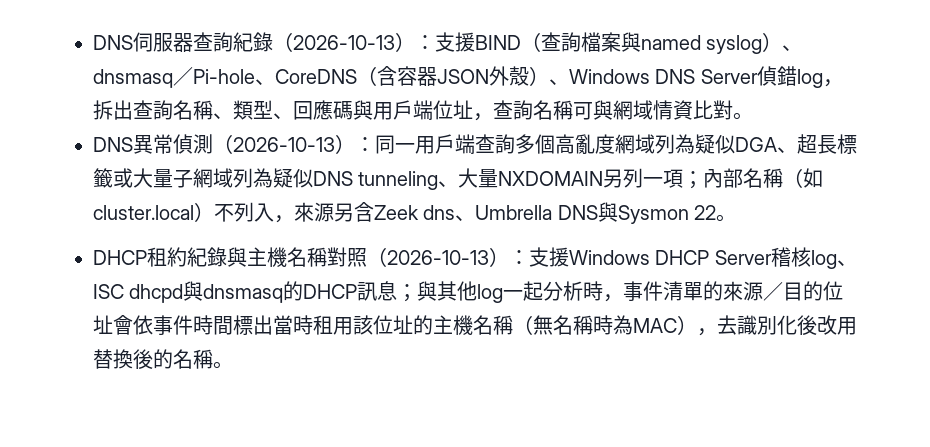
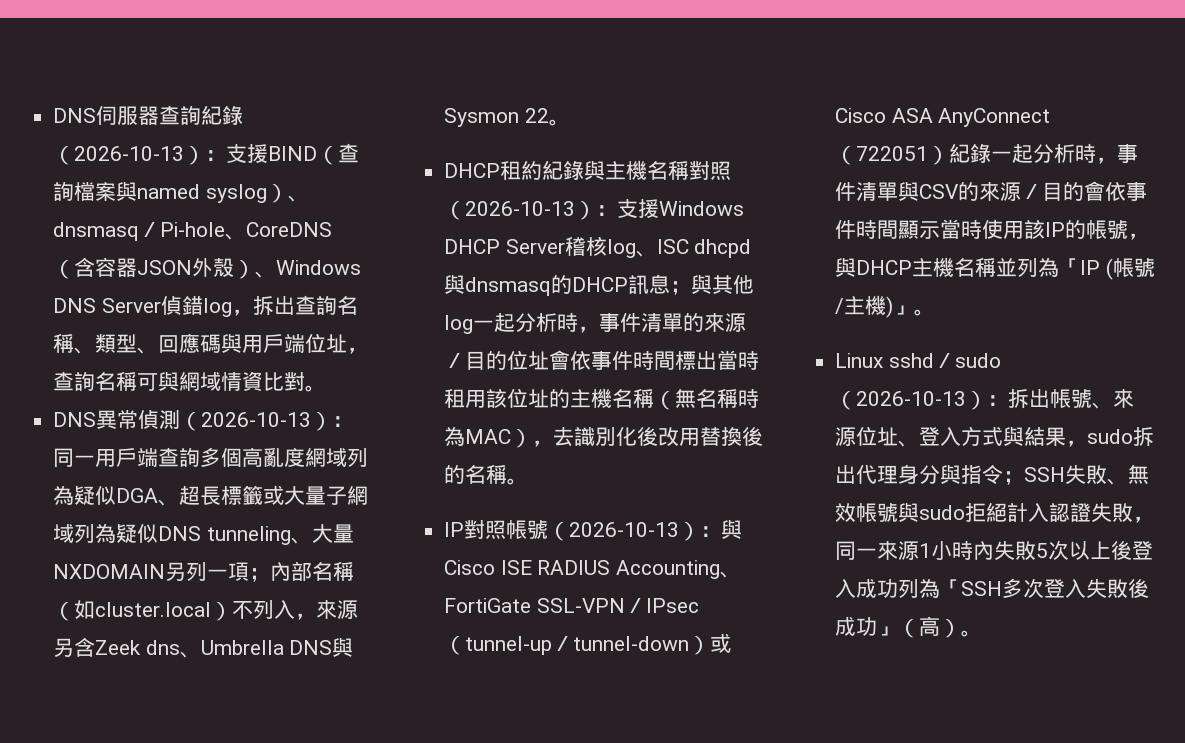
+ IP對照帳號（2026-10-13）：與Cisco ISE RADIUS Accounting、FortiGate SSL-VPN／IPsec（tunnel-up／tunnel-down）或Cisco ASA AnyConnect（722051）紀錄一起分析時，事件清單與CSV的來源／目的會依事件時間顯示當時使用該IP的帳號，與DHCP主機名稱並列為「IP (帳號/主機)」。
+ Linux sshd／sudo（2026-10-13）：拆出帳號、來源位址、登入方式與結果，sudo拆出代理身分與指令；SSH失敗、無效帳號與sudo拒絕計入認證失敗，同一來源1小時內失敗5次以上後登入成功列為「SSH多次登入失敗後成功」（高）。

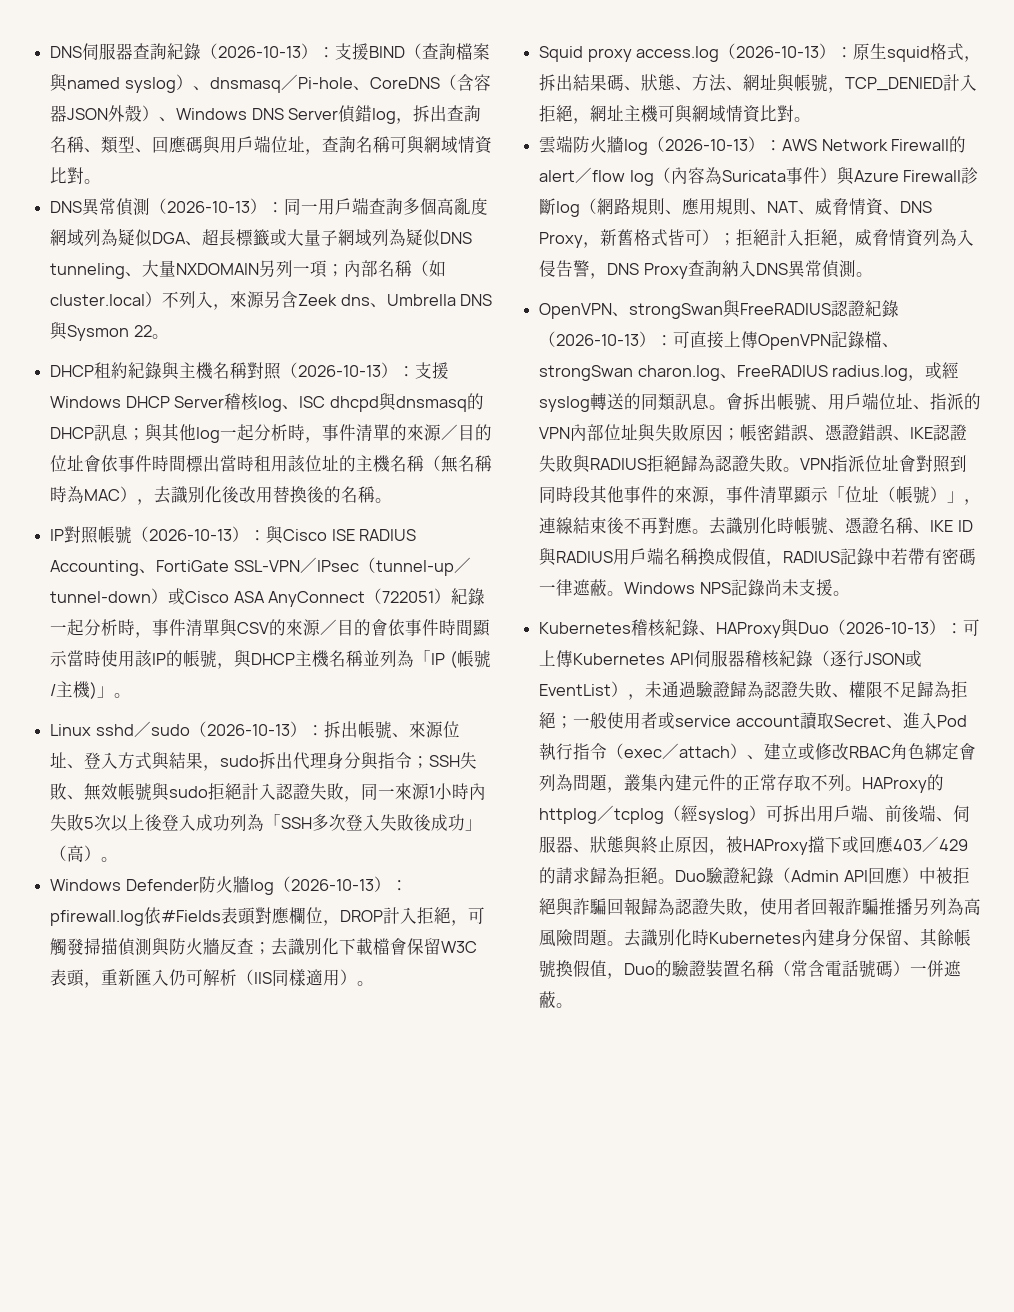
+ Windows Defender防火牆log（2026-10-13）：pfirewall.log依#Fields表頭對應欄位，DROP計入拒絕，可觸發掃描偵測與防火牆反查；去識別化下載檔會保留W3C表頭，重新匯入仍可解析（IIS同樣適用）。
+ Squid proxy access.log（2026-10-13）：原生squid格式，拆出結果碼、狀態、方法、網址與帳號，TCP_DENIED計入拒絕，網址主機可與網域情資比對。
+ 雲端防火牆log（2026-10-13）：AWS Network Firewall的alert／flow log（內容為Suricata事件）與Azure Firewall診斷log（網路規則、應用規則、NAT、威脅情資、DNS Proxy，新舊格式皆可）；拒絕計入拒絕，威脅情資列為入侵告警，DNS Proxy查詢納入DNS異常偵測。
+ OpenVPN、strongSwan與FreeRADIUS認證紀錄（2026-10-13）：可直接上傳OpenVPN記錄檔、strongSwan charon.log、FreeRADIUS radius.log，或經syslog轉送的同類訊息。會拆出帳號、用戶端位址、指派的VPN內部位址與失敗原因；帳密錯誤、憑證錯誤、IKE認證失敗與RADIUS拒絕歸為認證失敗。VPN指派位址會對照到同時段其他事件的來源，事件清單顯示「位址（帳號）」，連線結束後不再對應。去識別化時帳號、憑證名稱、IKE ID與RADIUS用戶端名稱換成假值，RADIUS記錄中若帶有密碼一律遮蔽。Windows NPS記錄尚未支援。
+ Kubernetes稽核紀錄、HAProxy與Duo（2026-10-13）：可上傳Kubernetes API伺服器稽核紀錄（逐行JSON或EventList），未通過驗證歸為認證失敗、權限不足歸為拒絕；一般使用者或service account讀取Secret、進入Pod執行指令（exec／attach）、建立或修改RBAC角色綁定會列為問題，叢集內建元件的正常存取不列。HAProxy的httplog／tcplog（經syslog）可拆出用戶端、前後端、伺服器、狀態與終止原因，被HAProxy擋下或回應403／429的請求歸為拒絕。Duo驗證紀錄（Admin API回應）中被拒絕與詐騙回報歸為認證失敗，使用者回報詐騙推播另列為高風險問題。去識別化時Kubernetes內建身分保留、其餘帳號換假值，Duo的驗證裝置名稱（常含電話號碼）一併遮蔽。

